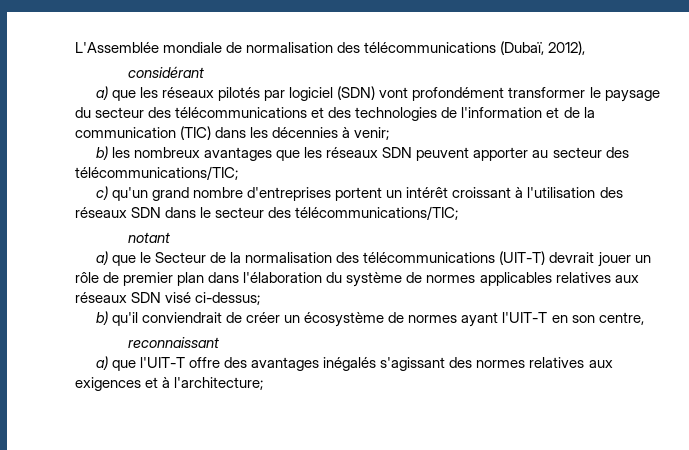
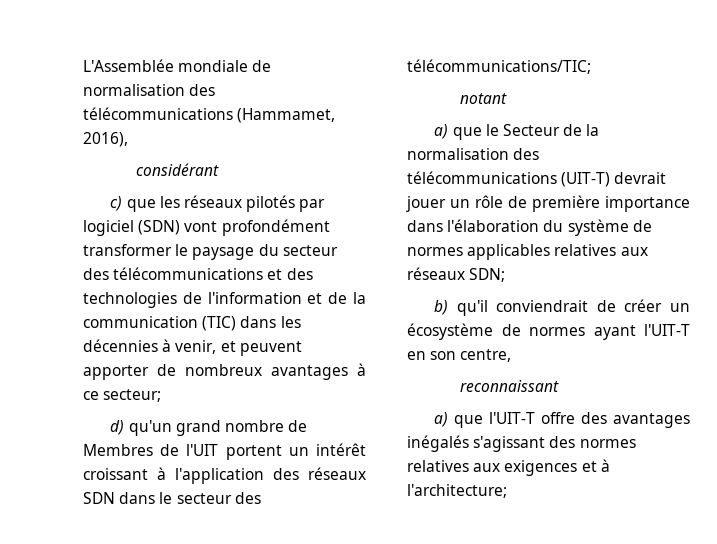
- L'Assemblée mondiale de normalisation des télécommunications (Dubaï, 2012),
+ L'Assemblée mondiale de normalisation des télécommunications (Hammamet, 2016),
- a) que les réseaux pilotés par logiciel (SDN) vont profondément transformer le paysage du secteur des télécommunications et des technologies de l'information et de la communication (TIC) dans les décennies à venir;
- b) les nombreux avantages que les réseaux SDN peuvent apporter au secteur des télécommunications/TIC;
- c) qu'un grand nombre d'entreprises portent un intérêt croissant à l'utilisation des réseaux SDN dans le secteur des télécommunications/TIC;
+ c) que les réseaux pilotés par logiciel (SDN) vont profondément transformer le paysage du secteur des télécommunications et des technologies de l'information et de la communication (TIC) dans les décennies à venir, et peuvent apporter de nombreux avantages à ce secteur;
+ d) qu'un grand nombre de Membres de l'UIT portent un intérêt croissant à l'application des réseaux SDN dans le secteur des télécommunications/TIC;
- a) que le Secteur de la normalisation des télécommunications (UIT-T) devrait jouer un rôle de premier plan dans l'élaboration du système de normes applicables relatives aux réseaux SDN visé ci-dessus;
+ a) que le Secteur de la normalisation des télécommunications (UIT-T) devrait jouer un rôle de première importance dans l'élaboration du système de normes applicables relatives aux réseaux SDN;

